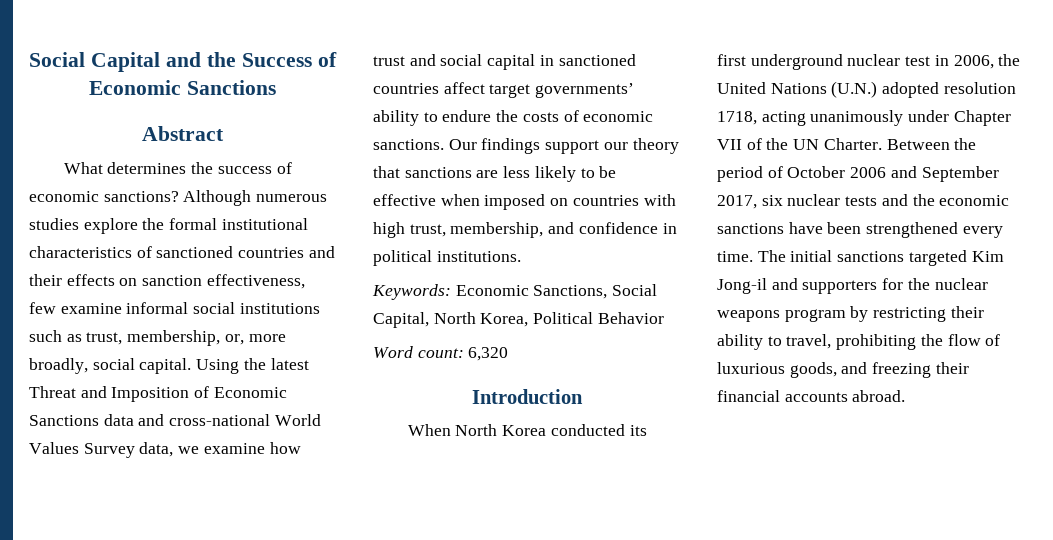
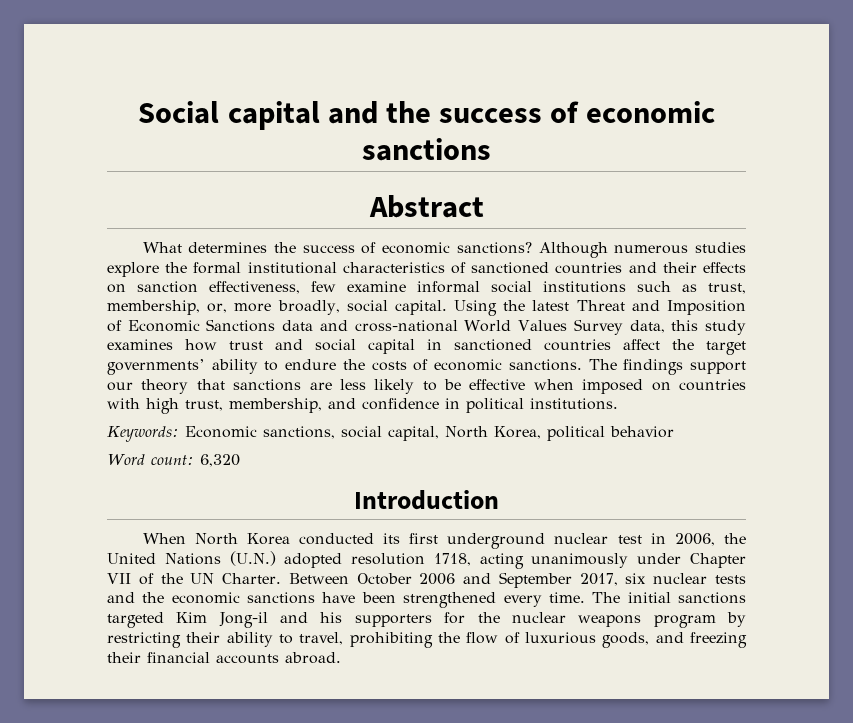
- Social Capital and the Success of Economic Sanctions
+ Social capital and the success of economic sanctions
- Using the latest Threat and Imposition of Economic Sanctions data and cross-national World Values Survey data, we examine how trust and social capital in sanctioned countries affect target governments’ ability to endure the costs of economic sanctions.
+ Using the latest Threat and Imposition of Economic Sanctions data and cross-national World Values Survey data, this study examines how trust and social capital in sanctioned countries affect the target governments’ ability to endure the costs of economic sanctions.
- Our findings support our theory that sanctions are less likely to be effective when imposed on countries with high trust, membership, and confidence in political institutions.
+ The findings support our theory that sanctions are less likely to be effective when imposed on countries with high trust, membership, and confidence in political institutions.
- Keywords: Economic Sanctions, Social Capital, North Korea, Political Behavior
+ Keywords: Economic sanctions, social capital, North Korea, political behavior
- Between the period of October 2006 and September 2017, six nuclear tests and the economic sanctions have been strengthened every time.
+ Between October 2006 and September 2017, six nuclear tests and the economic sanctions have been strengthened every time.
- The initial sanctions targeted Kim Jong-il and supporters for the nuclear weapons program by restricting their ability to travel, prohibiting the flow of luxurious goods, and freezing their financial accounts abroad.
+ The initial sanctions targeted Kim Jong-il and his supporters for the nuclear weapons program by restricting their ability to travel, prohibiting the flow of luxurious goods, and freezing their financial accounts abroad.

